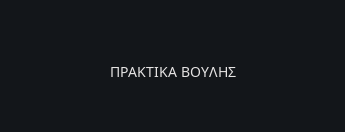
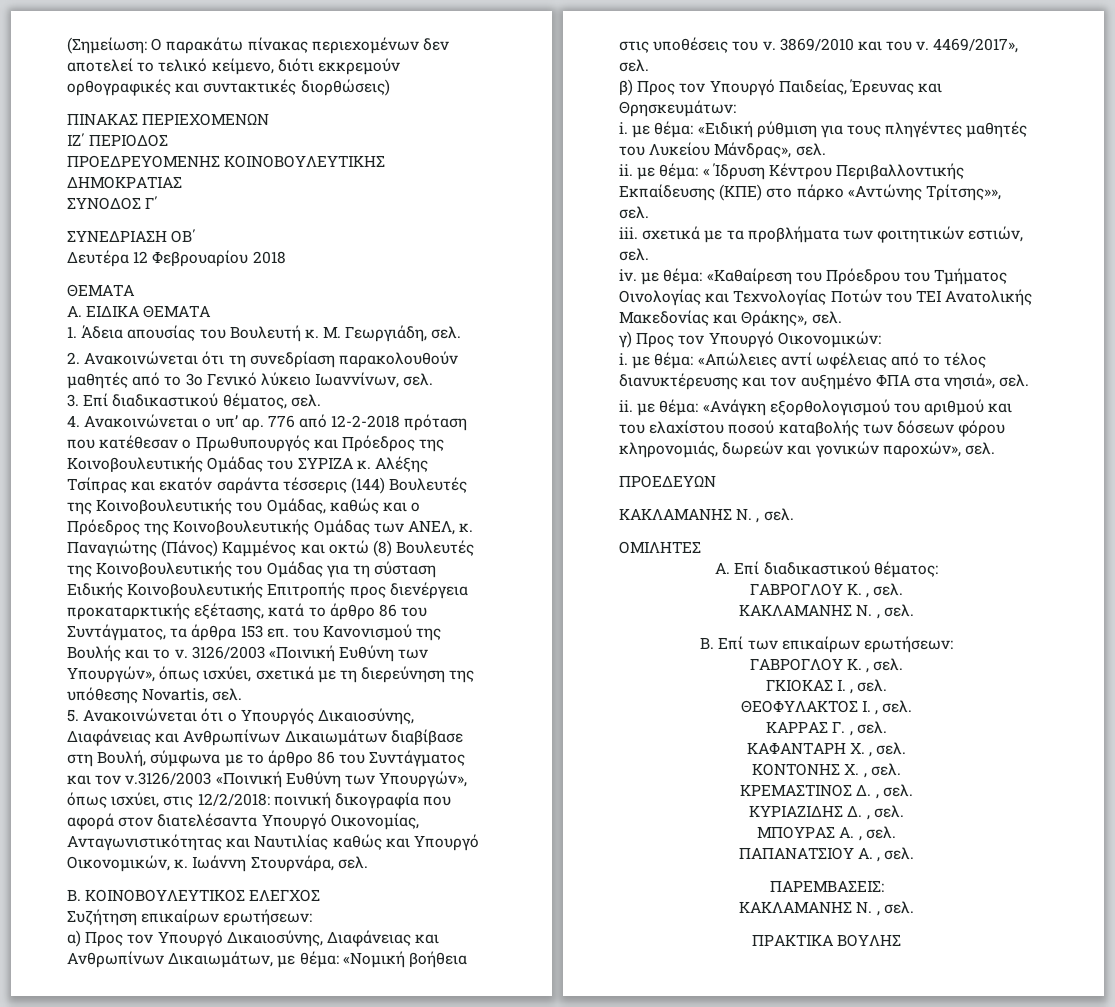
+ (Σημείωση: Ο παρακάτω πίνακας περιεχομένων δεν αποτελεί το τελικό κείμενο, διότι εκκρεμούν ορθογραφικές και συντακτικές διορθώσεις)
+ ΠΙΝΑΚΑΣ ΠΕΡΙΕΧΟΜΕΝΩΝ
+ ΙΖ΄ ΠΕΡΙΟΔΟΣ
+ ΠΡΟΕΔΡΕΥΟΜΕΝΗΣ ΚΟΙΝΟΒΟΥΛΕΥΤΙΚΗΣ ΔΗΜΟΚΡΑΤΙΑΣ
+ ΣΥΝΟΔΟΣ Γ΄
+ ΣΥΝΕΔΡΙΑΣΗ ΟΒ΄
+ Δευτέρα 12 Φεβρουαρίου 2018
+ ΘΕΜΑΤΑ
+ Α. ΕΙΔΙΚΑ ΘΕΜΑΤΑ
+ 1. Άδεια απουσίας του Βουλευτή κ. Μ. Γεωργιάδη, σελ.
+ 2. Ανακοινώνεται ότι τη συνεδρίαση παρακολουθούν μαθητές από το 3ο Γενικό λύκειο Ιωαννίνων, σελ.
+ 3. Επί διαδικαστικού θέματος, σελ.
+ 4. Ανακοινώνεται ο υπ’ αρ. 776 από 12-2-2018 πρόταση που κατέθεσαν ο Πρωθυπουργός και Πρόεδρος της Κοινοβουλευτικής Ομάδας του ΣΥΡΙΖΑ κ. Αλέξης Τσίπρας και εκατόν σαράντα τέσσερις (144) Βουλευτές της Κοινοβουλευτικής του Ομάδας, καθώς και ο Πρόεδρος της Κοινοβουλευτικής Ομάδας των ΑΝΕΛ, κ. Παναγιώτης (Πάνος) Καμμένος και οκτώ (8) Βουλευτές της Κοινοβουλευτικής του Ομάδας για τη σύσταση Ειδικής Κοινοβουλευτικής Επιτροπής προς διενέργεια προκαταρκτικής εξέτασης, κατά το άρθρο 86 του Συντάγματος, τα άρθρα 153 επ. του Κανονισμού της Βουλής και το ν. 3126/2003 «Ποινική Ευθύνη των Υπουργών», όπως ισχύει, σχετικά με τη διερεύνηση της υπόθεσης Novartis, σελ.
+ 5. Ανακοινώνεται ότι ο Υπουργός Δικαιοσύνης, Διαφάνειας και Ανθρωπίνων Δικαιωμάτων διαβίβασε στη Βουλή, σύμφωνα με το άρθρο 86 του Συντάγματος και τον ν.3126/2003 «Ποινική Ευθύνη των Υπουργών», όπως ισχύει, στις 12/2/2018: ποινική δικογραφία που αφορά στον διατελέσαντα Υπουργό Οικονομίας, Ανταγωνιστικότητας και Ναυτιλίας καθώς και Υπουργό Οικονομικών, κ. Ιωάννη Στουρνάρα, σελ.
+ Β. ΚΟΙΝΟΒΟΥΛΕΥΤΙΚΟΣ ΕΛΕΓΧΟΣ
+ Συζήτηση επικαίρων ερωτήσεων:
+ α) Προς τον Υπουργό Δικαιοσύνης, Διαφάνειας και Ανθρωπίνων Δικαιωμάτων, με θέμα: «Νομική βοήθεια στις υποθέσεις του ν. 3869/2010 και του ν. 4469/2017», σελ.
+ β) Προς τον Υπουργό Παιδείας, Έρευνας και Θρησκευμάτων:
+ i. με θέμα: «Ειδική ρύθμιση για τους πληγέντες μαθητές του Λυκείου Μάνδρας», σελ.
+ ii. με θέμα: « Ίδρυση Κέντρου Περιβαλλοντικής Εκπαίδευσης (ΚΠΕ) στο πάρκο «Αντώνης Τρίτσης»», σελ.
+ iii. σχετικά με τα προβλήματα των φοιτητικών εστιών, σελ.
+ iv. με θέμα: «Καθαίρεση του Πρόεδρου του Τμήματος Οινολογίας και Τεχνολογίας Ποτών του ΤΕΙ Ανατολικής Μακεδονίας και Θράκης», σελ.
+ γ) Προς τον Υπουργό Οικονομικών:
+ i. με θέμα: «Απώλειες αντί ωφέλειας από το τέλος διανυκτέρευσης και τον αυξημένο ΦΠΑ στα νησιά», σελ.
+ ii. με θέμα: «Ανάγκη εξορθολογισμού του αριθμού και του ελαχίστου ποσού καταβολής των δόσεων φόρου κληρονομιάς, δωρεών και γονικών παροχών», σελ.
+ ΠΡΟΕΔΕΥΩΝ
+ ΚΑΚΛΑΜΑΝΗΣ Ν. , σελ.
+ ΟΜΙΛΗΤΕΣ
+ Α. Επί διαδικαστικού θέματος:
+ ΓΑΒΡΟΓΛΟΥ Κ. , σελ.
+ ΚΑΚΛΑΜΑΝΗΣ Ν. , σελ.
+ Β. Επί των επικαίρων ερωτήσεων:
+ ΓΑΒΡΟΓΛΟΥ Κ. , σελ.
+ ΓΚΙΟΚΑΣ Ι. , σελ.
+ ΘΕΟΦΥΛΑΚΤΟΣ Ι. , σελ.
+ ΚΑΡΡΑΣ Γ. , σελ.
+ ΚΑΦΑΝΤΑΡΗ Χ. , σελ.
+ ΚΟΝΤΟΝΗΣ Χ. , σελ.
+ ΚΡΕΜΑΣΤΙΝΟΣ Δ. , σελ.
+ ΚΥΡΙΑΖΙΔΗΣ Δ. , σελ.
+ ΜΠΟΥΡΑΣ Α. , σελ.
+ ΠΑΠΑΝΑΤΣΙΟΥ Α. , σελ.
+ ΠΑΡΕΜΒΑΣΕΙΣ:
+ ΚΑΚΛΑΜΑΝΗΣ Ν. , σελ.

